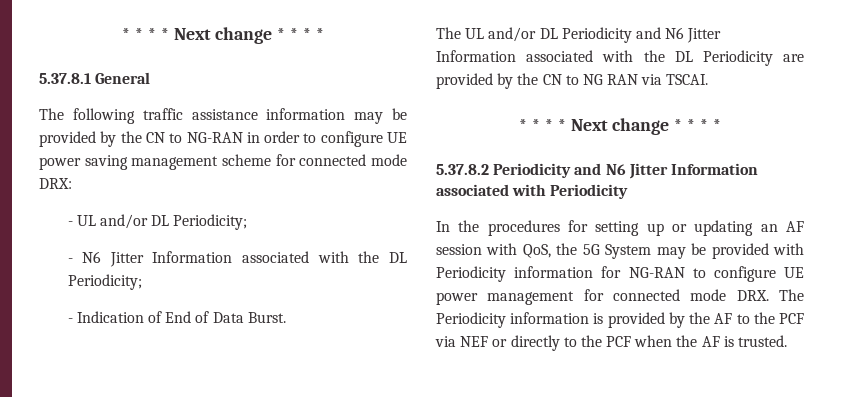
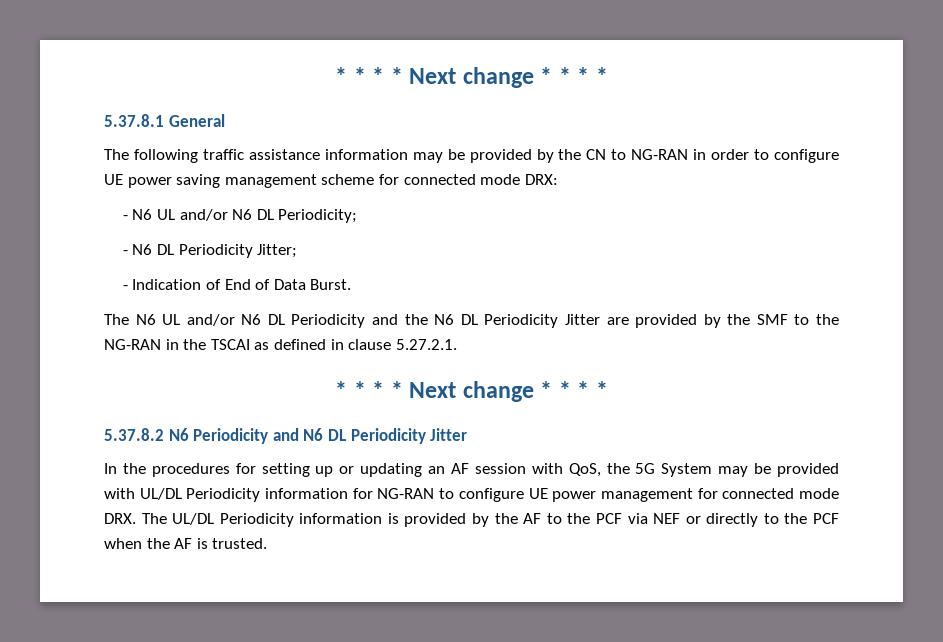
- - UL and/or DL Periodicity;
+ - N6 UL and/or N6 DL Periodicity;
- - N6 Jitter Information associated with the DL Periodicity;
+ - N6 DL Periodicity Jitter;
- The UL and/or DL Periodicity and N6 Jitter Information associated with the DL Periodicity are provided by the CN to NG RAN via TSCAI.
+ The N6 UL and/or N6 DL Periodicity and the N6 DL Periodicity Jitter are provided by the SMF to the NG-RAN in the TSCAI as defined in clause 5.27.2.1.
- 5.37.8.2 Periodicity and N6 Jitter Information associated with Periodicity
+ 5.37.8.2 N6 Periodicity and N6 DL Periodicity Jitter
- In the procedures for setting up or updating an AF session with QoS, the 5G System may be provided with Periodicity information for NG-RAN to configure UE power management for connected mode DRX. The Periodicity information is provided by the AF to the PCF via NEF or directly to the PCF when the AF is trusted.
+ In the procedures for setting up or updating an AF session with QoS, the 5G System may be provided with UL/DL Periodicity information for NG-RAN to configure UE power management for connected mode DRX. The UL/DL Periodicity information is provided by the AF to the PCF via NEF or directly to the PCF when the AF is trusted.

